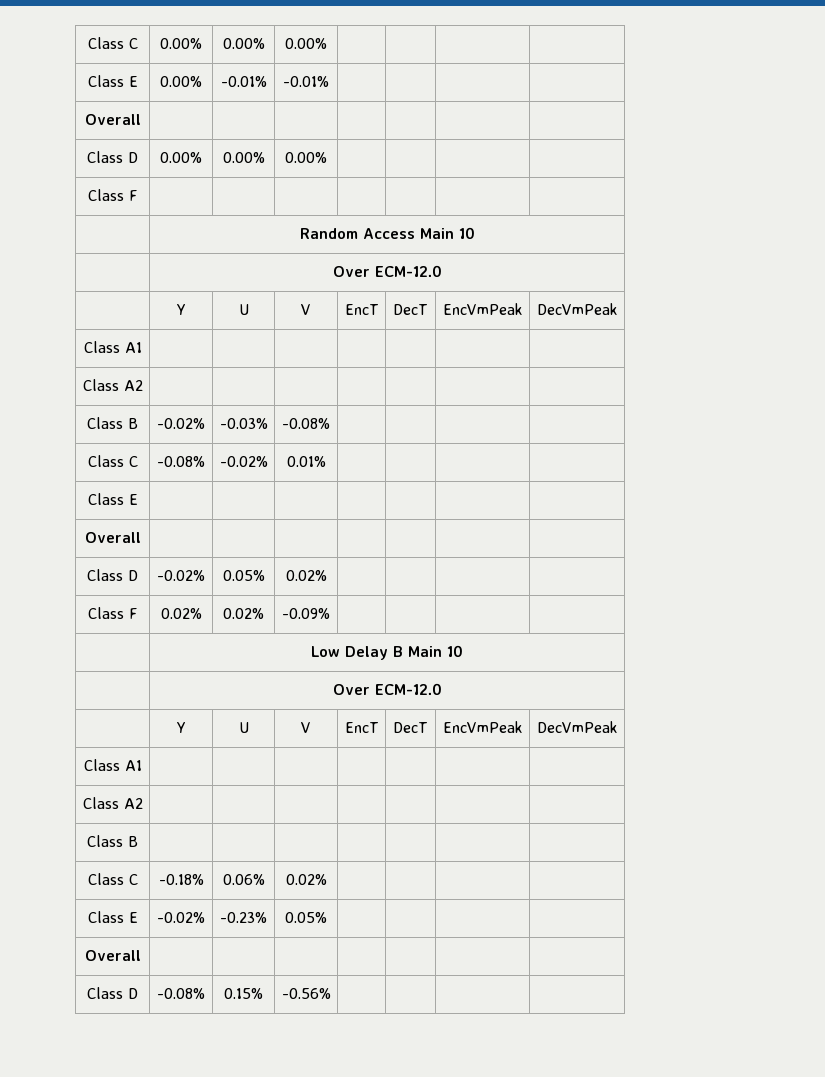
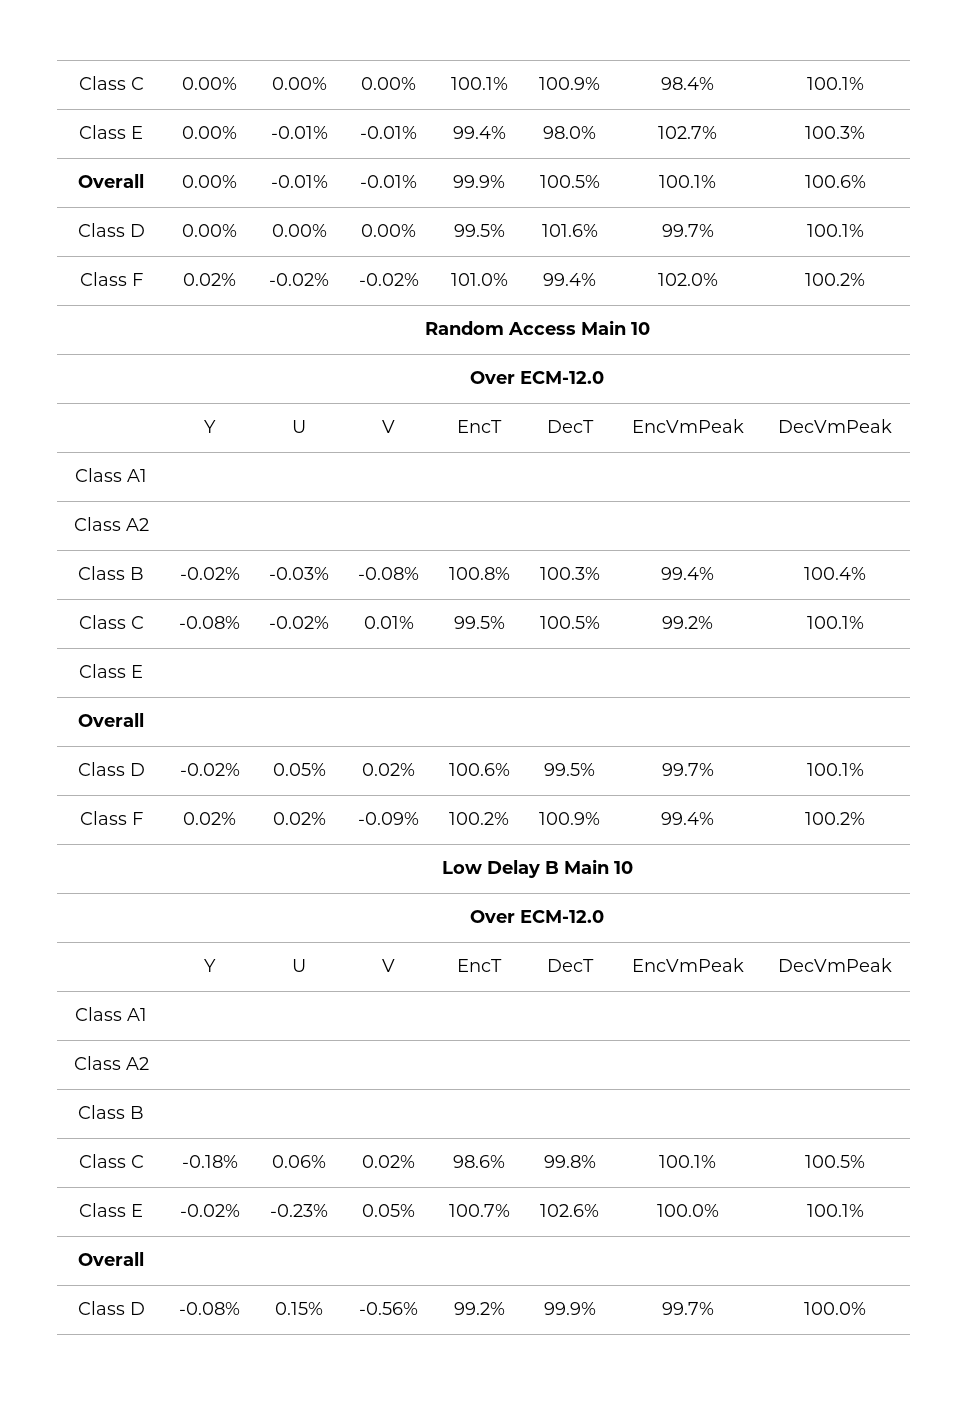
- Class C | 0.00% | 0.00% | 0.00% | | | |
+ Class C | 0.00% | 0.00% | 0.00% | 100.1% | 100.9% | 98.4% | 100.1%
- Class E | 0.00% | -0.01% | -0.01% | | | |
- Overall | | | | | | |
+ Class E | 0.00% | -0.01% | -0.01% | 99.4% | 98.0% | 102.7% | 100.3%
+ Overall | 0.00% | -0.01% | -0.01% | 99.9% | 100.5% | 100.1% | 100.6%
- Class D | 0.00% | 0.00% | 0.00% | | | |
- Class F | | | | | | |
+ Class D | 0.00% | 0.00% | 0.00% | 99.5% | 101.6% | 99.7% | 100.1%
+ Class F | 0.02% | -0.02% | -0.02% | 101.0% | 99.4% | 102.0% | 100.2%
- Class B | -0.02% | -0.03% | -0.08% | | | |
+ Class B | -0.02% | -0.03% | -0.08% | 100.8% | 100.3% | 99.4% | 100.4%
- Class C | -0.08% | -0.02% | 0.01% | | | |
+ Class C | -0.08% | -0.02% | 0.01% | 99.5% | 100.5% | 99.2% | 100.1%
- Class D | -0.02% | 0.05% | 0.02% | | | |
+ Class D | -0.02% | 0.05% | 0.02% | 100.6% | 99.5% | 99.7% | 100.1%
- Class F | 0.02% | 0.02% | -0.09% | | | |
+ Class F | 0.02% | 0.02% | -0.09% | 100.2% | 100.9% | 99.4% | 100.2%
- Class C | -0.18% | 0.06% | 0.02% | | | |
+ Class C | -0.18% | 0.06% | 0.02% | 98.6% | 99.8% | 100.1% | 100.5%
- Class E | -0.02% | -0.23% | 0.05% | | | |
+ Class E | -0.02% | -0.23% | 0.05% | 100.7% | 102.6% | 100.0% | 100.1%
- Class D | -0.08% | 0.15% | -0.56% | | | |
+ Class D | -0.08% | 0.15% | -0.56% | 99.2% | 99.9% | 99.7% | 100.0%

